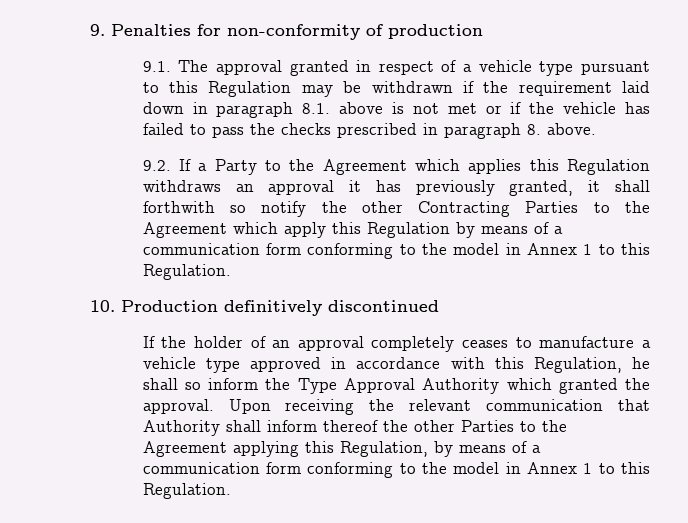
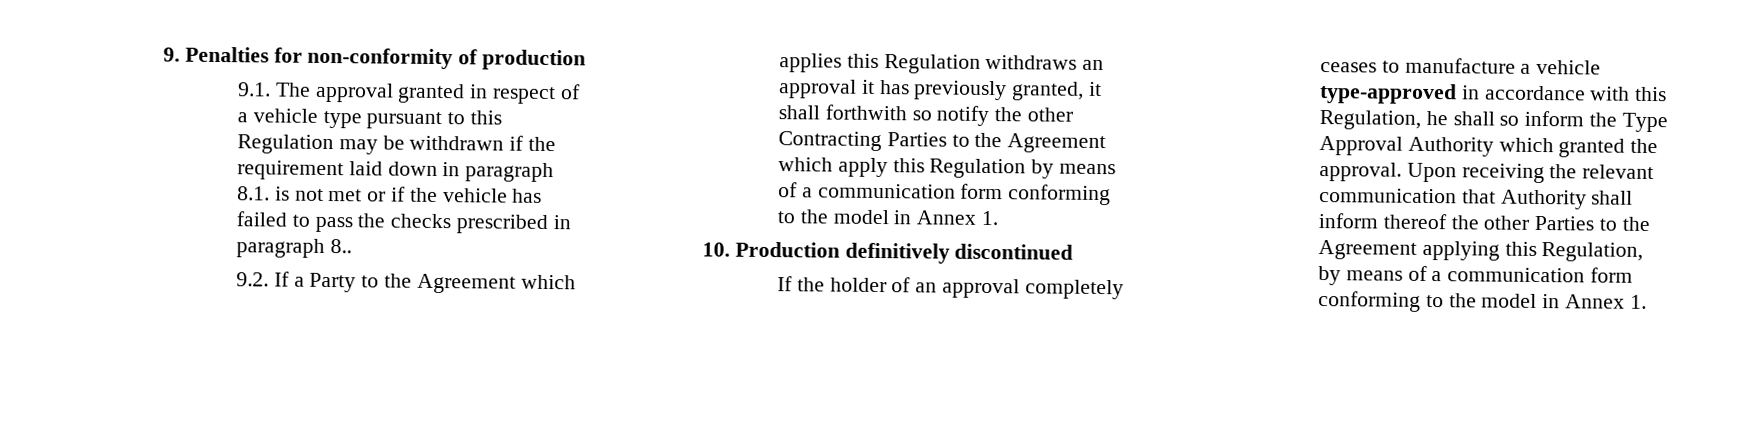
- 9.1. The approval granted in respect of a vehicle type pursuant to this Regulation may be withdrawn if the requirement laid down in paragraph 8.1. above is not met or if the vehicle has failed to pass the checks prescribed in paragraph 8. above.
+ 9.1. The approval granted in respect of a vehicle type pursuant to this Regulation may be withdrawn if the requirement laid down in paragraph 8.1. is not met or if the vehicle has failed to pass the checks prescribed in paragraph 8..
- 9.2. If a Party to the Agreement which applies this Regulation withdraws an approval it has previously granted, it shall forthwith so notify the other Contracting Parties to the Agreement which apply this Regulation by means of a communication form conforming to the model in Annex 1 to this Regulation.
+ 9.2. If a Party to the Agreement which applies this Regulation withdraws an approval it has previously granted, it shall forthwith so notify the other Contracting Parties to the Agreement which apply this Regulation by means of a communication form conforming to the model in Annex 1.
- If the holder of an approval completely ceases to manufacture a vehicle type approved in accordance with this Regulation, he shall so inform the Type Approval Authority which granted the approval.
+ If the holder of an approval completely ceases to manufacture a vehicle type-approved in accordance with this Regulation, he shall so inform the Type Approval Authority which granted the approval.
- Upon receiving the relevant communication that Authority shall inform thereof the other Parties to the Agreement applying this Regulation, by means of a communication form conforming to the model in Annex 1 to this Regulation.
+ Upon receiving the relevant communication that Authority shall inform thereof the other Parties to the Agreement applying this Regulation, by means of a communication form conforming to the model in Annex 1.

